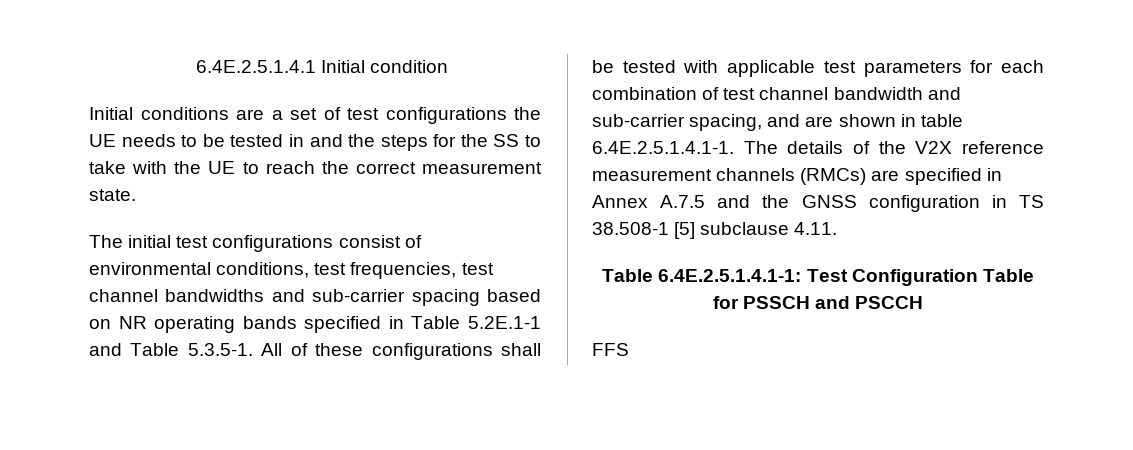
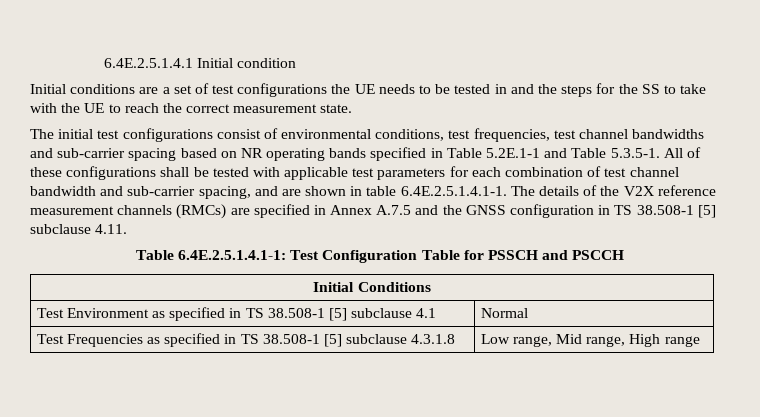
- FFS
+ Initial Conditions
+ Test Environment as specified in TS 38.508-1 [5] subclause 4.1 | Normal
+ Test Frequencies as specified in TS 38.508-1 [5] subclause 4.3.1.8 | Low range, Mid range, High range

